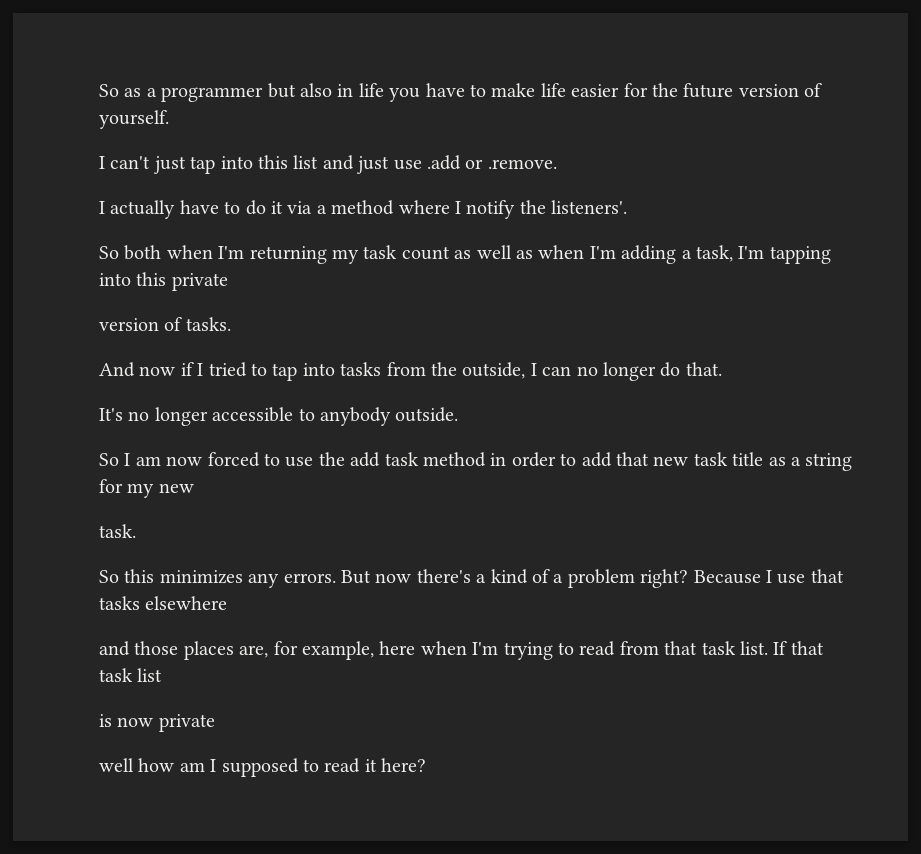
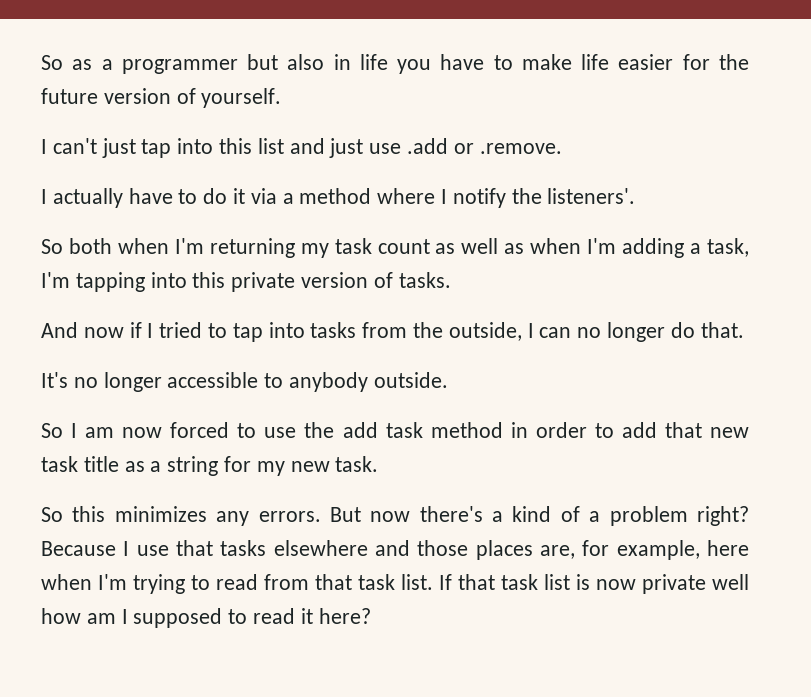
- So both when I'm returning my task count as well as when I'm adding a task, I'm tapping into this private
- version of tasks.
+ So both when I'm returning my task count as well as when I'm adding a task, I'm tapping into this private version of tasks.
- So I am now forced to use the add task method in order to add that new task title as a string for my new
- task.
+ So I am now forced to use the add task method in order to add that new task title as a string for my new task.
- Because I use that tasks elsewhere
- and those places are, for example, here when I'm trying to read from that task list.
+ Because I use that tasks elsewhere and those places are, for example, here when I'm trying to read from that task list.
- If that task list
- is now private
- well how am I supposed to read it here?
+ If that task list is now private well how am I supposed to read it here?

